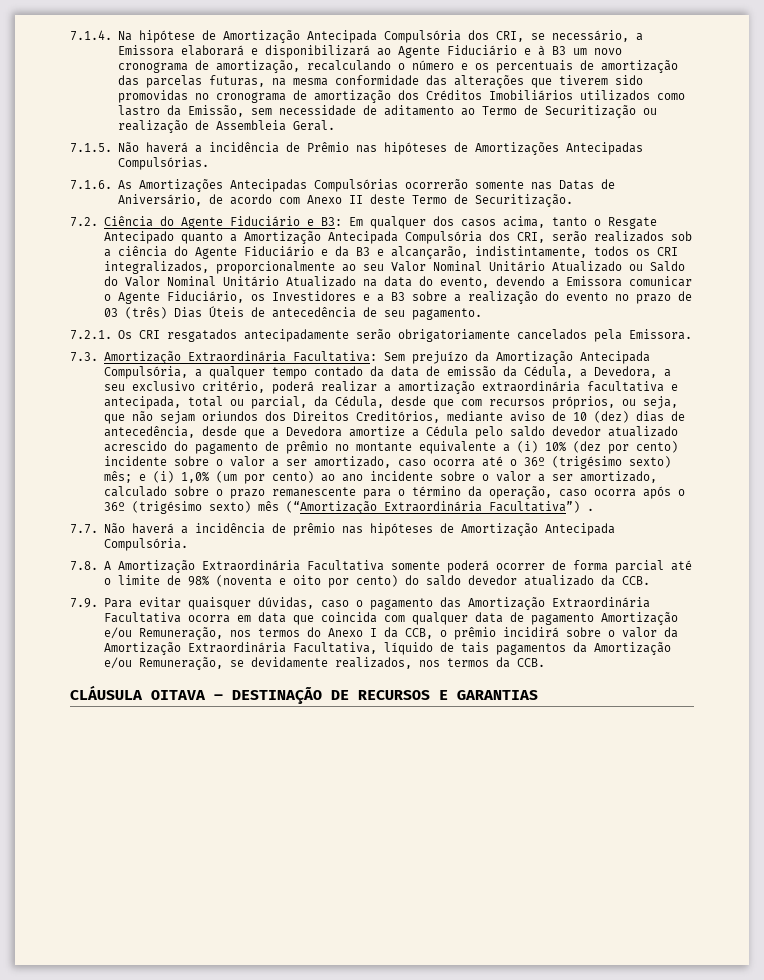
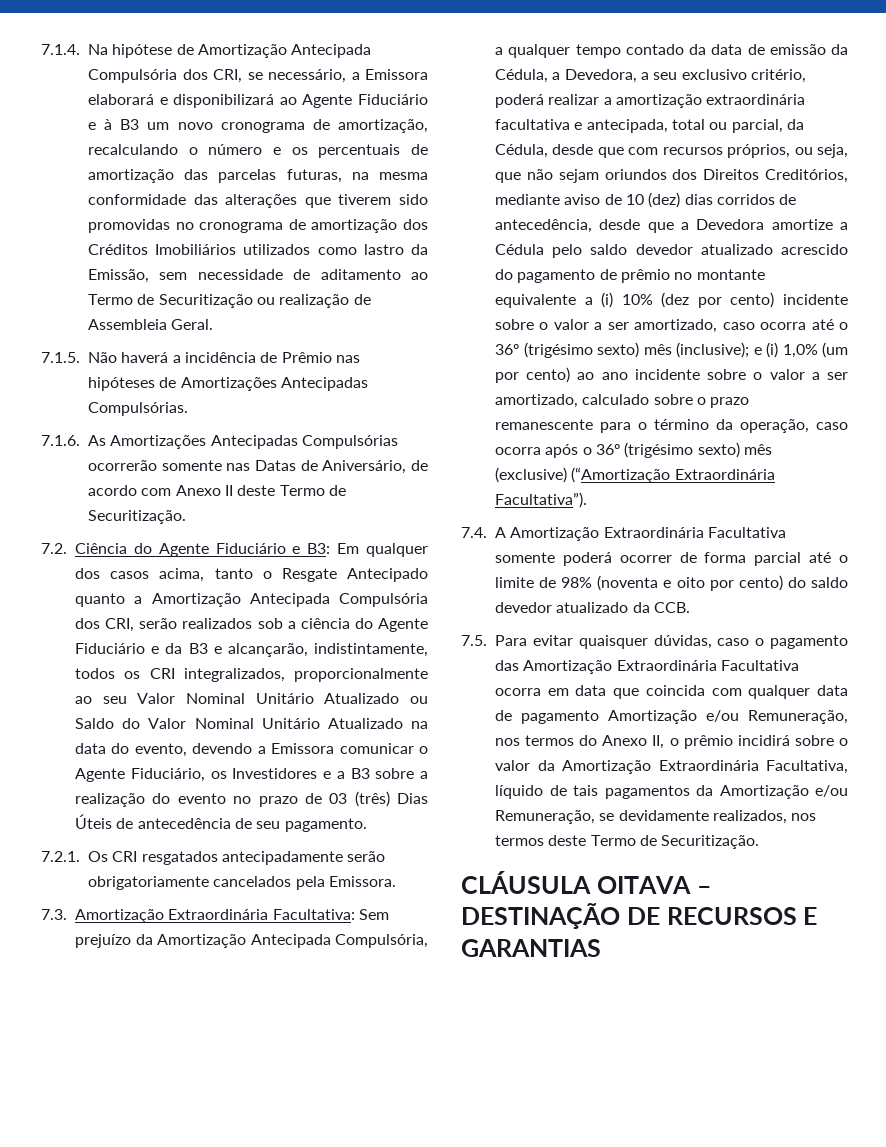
- Sem prejuízo da Amortização Antecipada Compulsória, a qualquer tempo contado da data de emissão da Cédula, a Devedora, a seu exclusivo critério, poderá realizar a amortização extraordinária facultativa e antecipada, total ou parcial, da Cédula, desde que com recursos próprios, ou seja, que não sejam oriundos dos Direitos Creditórios, mediante aviso de 10 (dez) dias de antecedência, desde que a Devedora amortize a Cédula pelo saldo devedor atualizado acrescido do pagamento de prêmio no montante equivalente a (i) 10% (dez por cento) incidente sobre o valor a ser amortizado, caso ocorra até o 36º (trigésimo sexto) mês;
+ Sem prejuízo da Amortização Antecipada Compulsória, a qualquer tempo contado da data de emissão da Cédula, a Devedora, a seu exclusivo critério, poderá realizar a amortização extraordinária facultativa e antecipada, total ou parcial, da Cédula, desde que com recursos próprios, ou seja, que não sejam oriundos dos Direitos Creditórios, mediante aviso de 10 (dez) dias corridos de antecedência, desde que a Devedora amortize a Cédula pelo saldo devedor atualizado acrescido do pagamento de prêmio no montante equivalente a (i) 10% (dez por cento) incidente sobre o valor a ser amortizado, caso ocorra até o 36º (trigésimo sexto) mês (inclusive);
- e (i) 1,0% (um por cento) ao ano incidente sobre o valor a ser amortizado, calculado sobre o prazo remanescente para o término da operação, caso ocorra após o 36º (trigésimo sexto) mês (“Amortização Extraordinária Facultativa”) .
- 7.7. Não haverá a incidência de prêmio nas hipóteses de Amortização Antecipada Compulsória.
- 7.8. A Amortização Extraordinária Facultativa somente poderá ocorrer de forma parcial até o limite de 98% (noventa e oito por cento) do saldo devedor atualizado da CCB.
+ e (i) 1,0% (um por cento) ao ano incidente sobre o valor a ser amortizado, calculado sobre o prazo remanescente para o término da operação, caso ocorra após o 36º (trigésimo sexto) mês (exclusive) (“Amortização Extraordinária Facultativa”).
+ 7.4. A Amortização Extraordinária Facultativa somente poderá ocorrer de forma parcial até o limite de 98% (noventa e oito por cento) do saldo devedor atualizado da CCB.
- 7.9. Para evitar quaisquer dúvidas, caso o pagamento das Amortização Extraordinária Facultativa ocorra em data que coincida com qualquer data de pagamento Amortização e/ou Remuneração, nos termos do Anexo I da CCB, o prêmio incidirá sobre o valor da Amortização Extraordinária Facultativa, líquido de tais pagamentos da Amortização e/ou Remuneração, se devidamente realizados, nos termos da CCB.
+ 7.5. Para evitar quaisquer dúvidas, caso o pagamento das Amortização Extraordinária Facultativa ocorra em data que coincida com qualquer data de pagamento Amortização e/ou Remuneração, nos termos do Anexo II, o prêmio incidirá sobre o valor da Amortização Extraordinária Facultativa, líquido de tais pagamentos da Amortização e/ou Remuneração, se devidamente realizados, nos termos deste Termo de Securitização.

